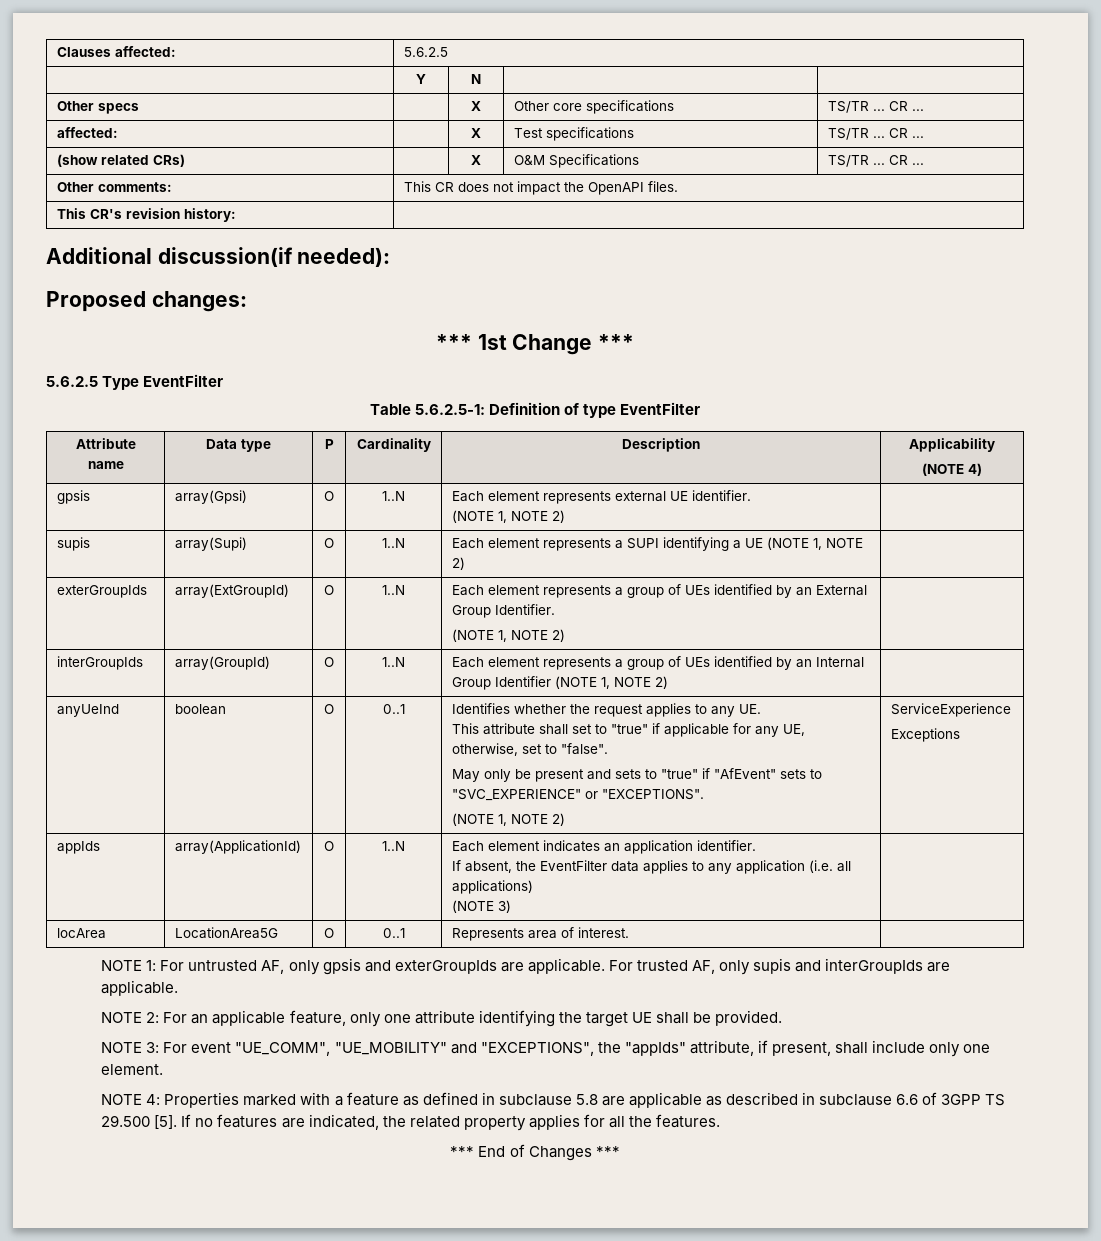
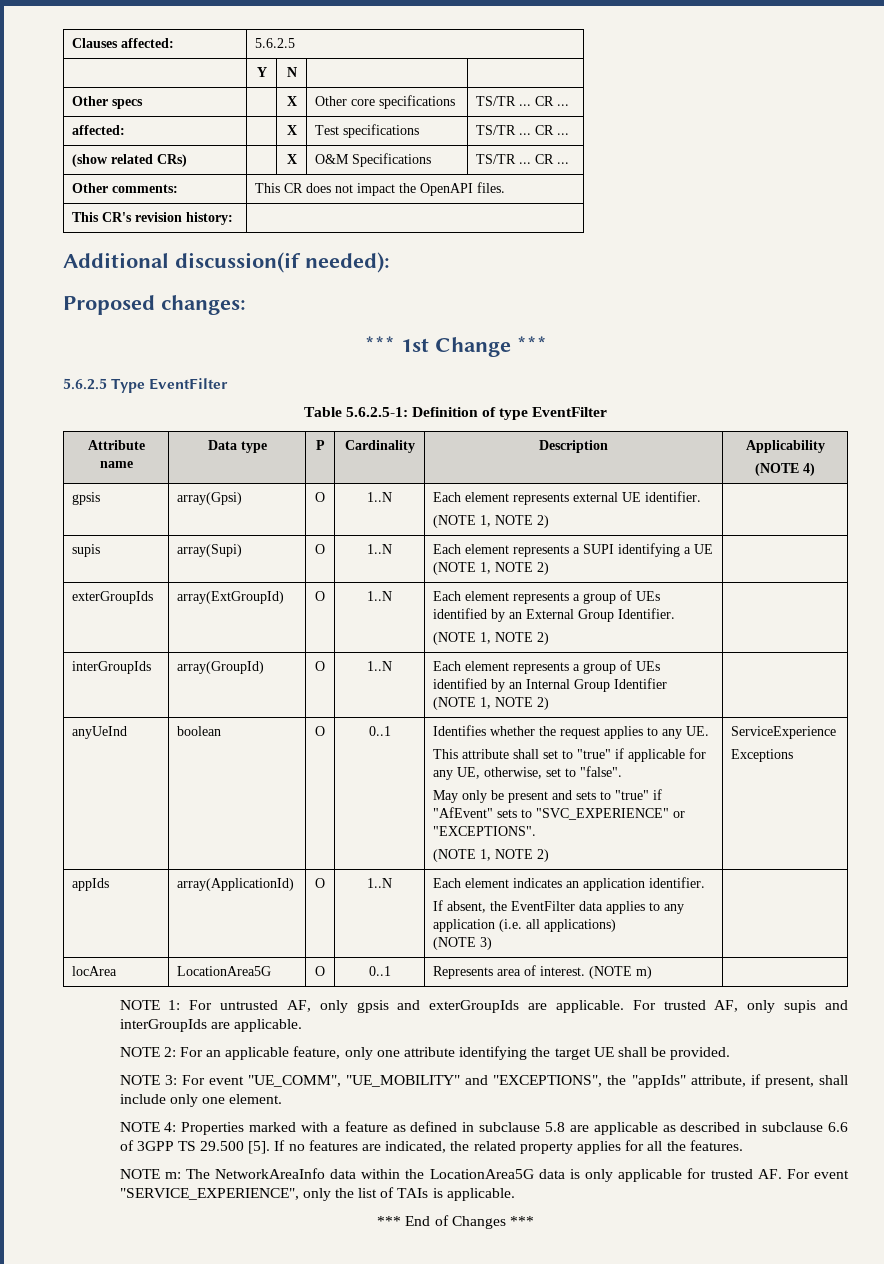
- locArea | LocationArea5G | O | 0..1 | Represents area of interest. |
+ locArea | LocationArea5G | O | 0..1 | Represents area of interest. (NOTE m) |
+ NOTE m: The NetworkAreaInfo data within the LocationArea5G data is only applicable for trusted AF. For event "SERVICE_EXPERIENCE", only the list of TAIs is applicable.

